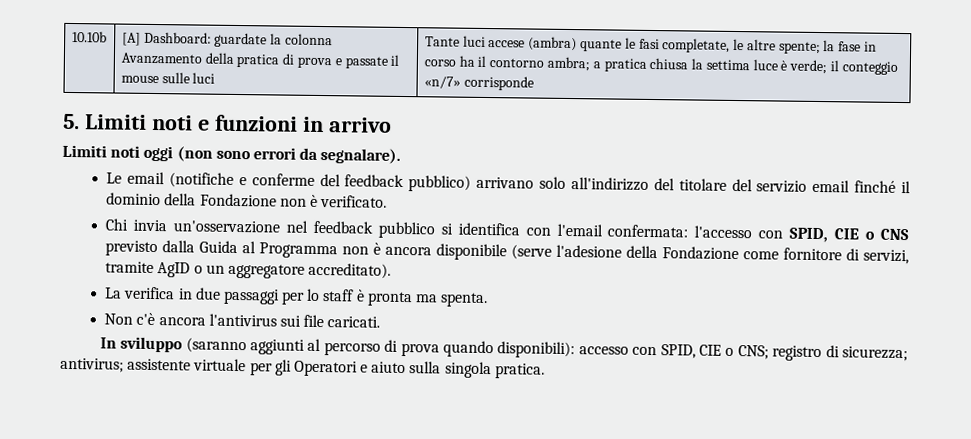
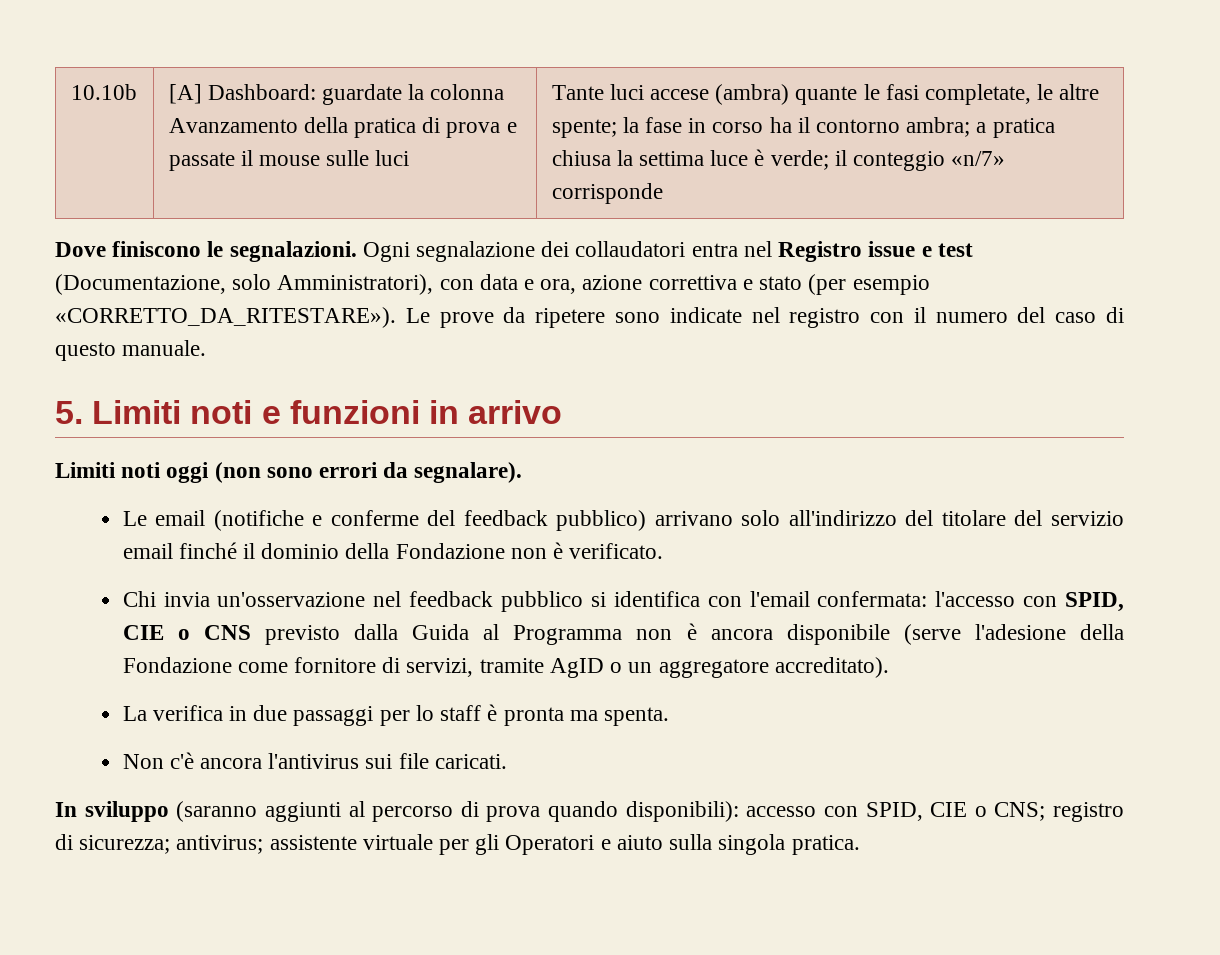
+ Dove finiscono le segnalazioni. Ogni segnalazione dei collaudatori entra nel Registro issue e test (Documentazione, solo Amministratori), con data e ora, azione correttiva e stato (per esempio «CORRETTO_DA_RITESTARE»). Le prove da ripetere sono indicate nel registro con il numero del caso di questo manuale.

